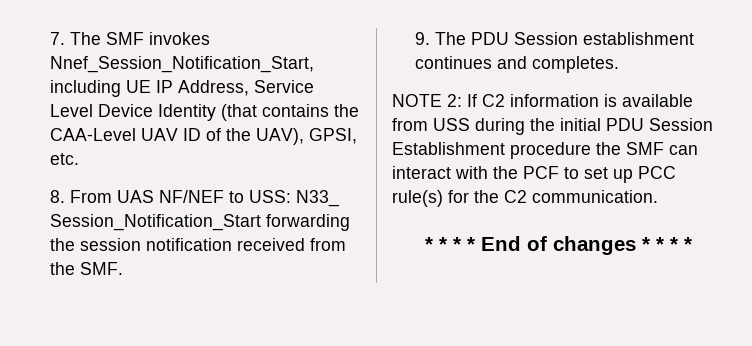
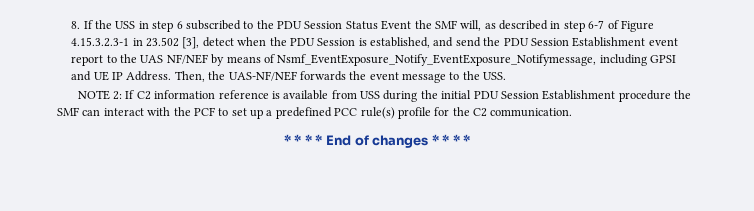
- 7. The SMF invokes Nnef_Session_Notification_Start, including UE IP Address, Service Level Device Identity (that contains the CAA-Level UAV ID of the UAV), GPSI, etc.
- 8. From UAS NF/NEF to USS: N33_ Session_Notification_Start forwarding the session notification received from the SMF.
- 9. The PDU Session establishment continues and completes.
+ 8. If the USS in step 6 subscribed to the PDU Session Status Event the SMF will, as described in step 6-7 of Figure 4.15.3.2.3-1 in 23.502 [3], detect when the PDU Session is established, and send the PDU Session Establishment event report to the UAS NF/NEF by means of Nsmf_EventExposure_Notify_EventExposure_Notifymessage, including GPSI and UE IP Address. Then, the UAS-NF/NEF forwards the event message to the USS.
- NOTE 2: If C2 information is available from USS during the initial PDU Session Establishment procedure the SMF can interact with the PCF to set up PCC rule(s) for the C2 communication.
+ NOTE 2: If C2 information reference is available from USS during the initial PDU Session Establishment procedure the SMF can interact with the PCF to set up a predefined PCC rule(s) profile for the C2 communication.

